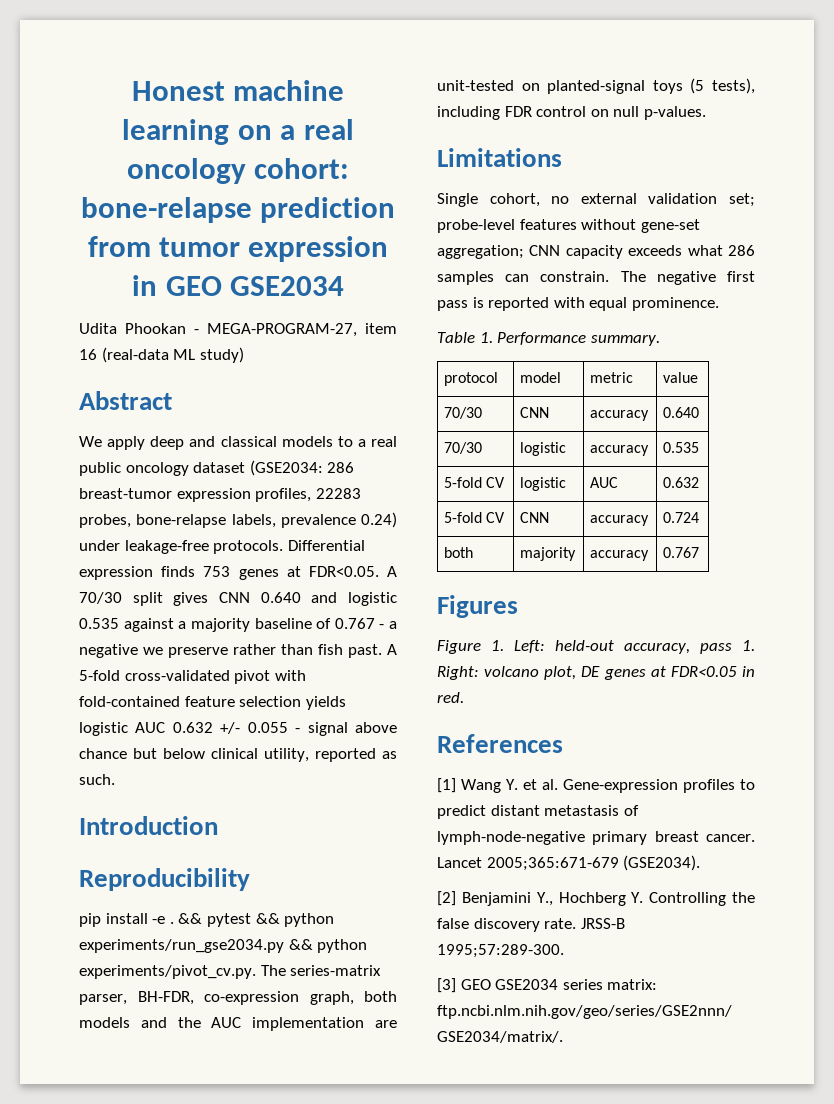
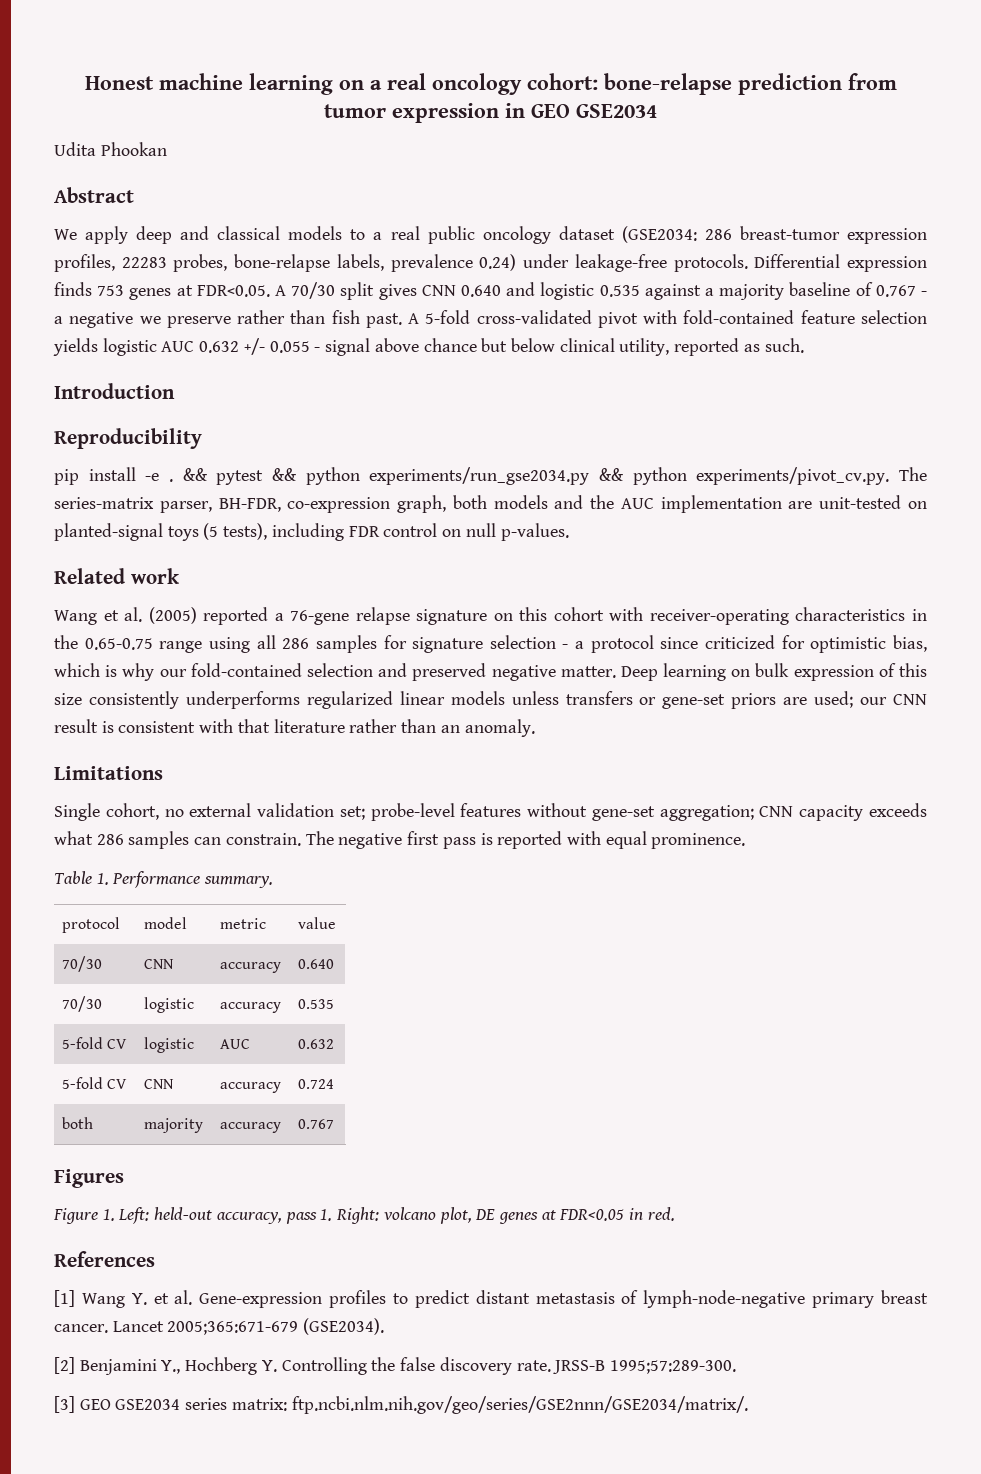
- Udita Phookan - MEGA-PROGRAM-27, item 16 (real-data ML study)
+ Udita Phookan
+ Related work
+ Wang et al. (2005) reported a 76-gene relapse signature on this cohort with receiver-operating characteristics in the 0.65-0.75 range using all 286 samples for signature selection - a protocol since criticized for optimistic bias, which is why our fold-contained selection and preserved negative matter. Deep learning on bulk expression of this size consistently underperforms regularized linear models unless transfers or gene-set priors are used; our CNN result is consistent with that literature rather than an anomaly.

